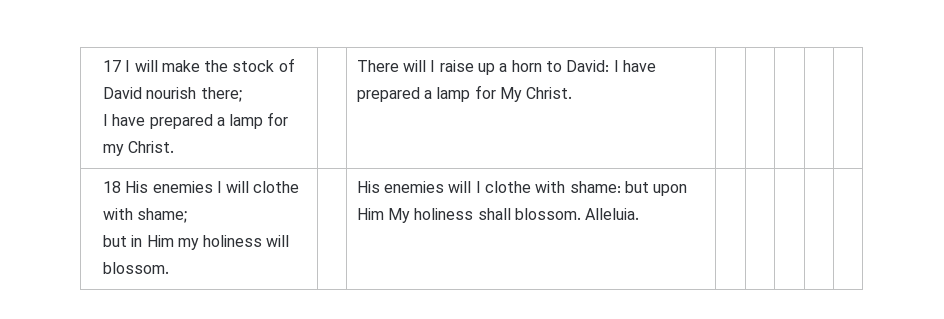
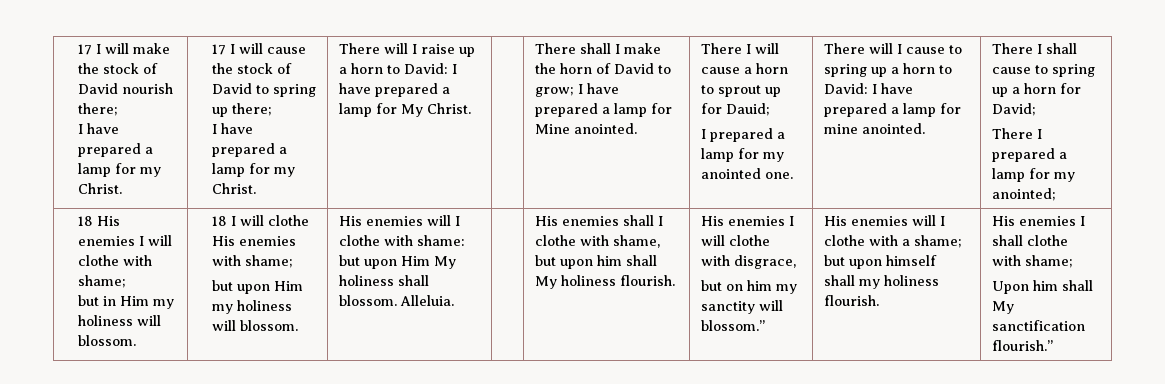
+ 17 I will cause the stock of David to spring up there;
+ I have prepared a lamp for my Christ.
+ There shall I make the horn of David to grow; I have prepared a lamp for Mine anointed. | There I will cause a horn to sprout up for Dauid;
+ I prepared a lamp for my anointed one. | There will I cause to spring up a horn to David: I have prepared a lamp for mine anointed. | There I shall cause to spring up a horn for David;
+ There I prepared a lamp for my anointed;
+ 18 I will clothe His enemies with shame;
+ but upon Him my holiness will blossom.
+ His enemies shall I clothe with shame, but upon him shall My holiness flourish. | His enemies I will clothe with disgrace,
+ but on him my sanctity will blossom.” | His enemies will I clothe with a shame; but upon himself shall my holiness flourish. | His enemies I shall clothe with shame;
+ Upon him shall My sanctification flourish.”

